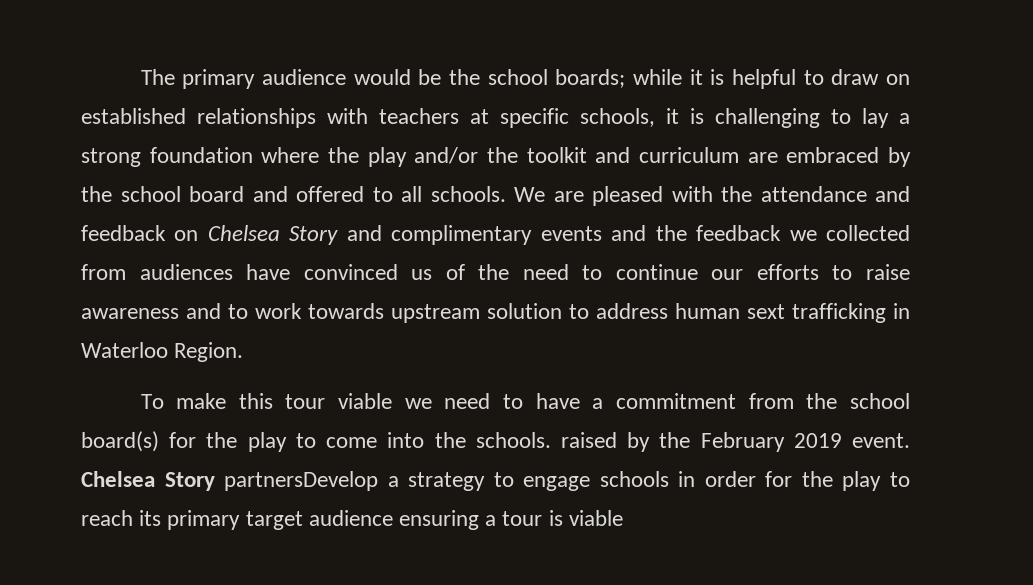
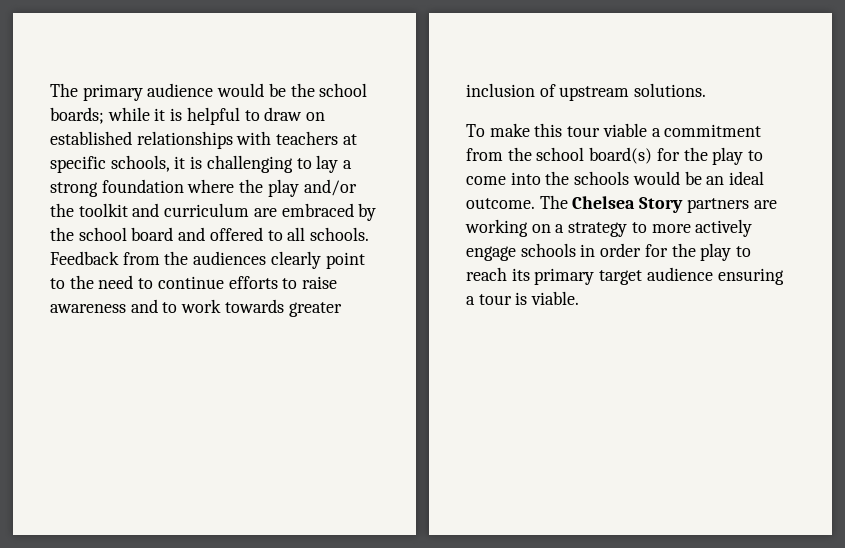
- We are pleased with the attendance and feedback on Chelsea Story and complimentary events and the feedback we collected from audiences have convinced us of the need to continue our efforts to raise awareness and to work towards upstream solution to address human sext trafficking in Waterloo Region.
+ Feedback from the audiences clearly point to the need to continue efforts to raise awareness and to work towards greater inclusion of upstream solutions.
- To make this tour viable we need to have a commitment from the school board(s) for the play to come into the schools. raised by the February 2019 event. Chelsea Story partnersDevelop a strategy to engage schools in order for the play to reach its primary target audience ensuring a tour is viable
+ To make this tour viable a commitment from the school board(s) for the play to come into the schools would be an ideal outcome. The Chelsea Story partners are working on a strategy to more actively engage schools in order for the play to reach its primary target audience ensuring a tour is viable.

